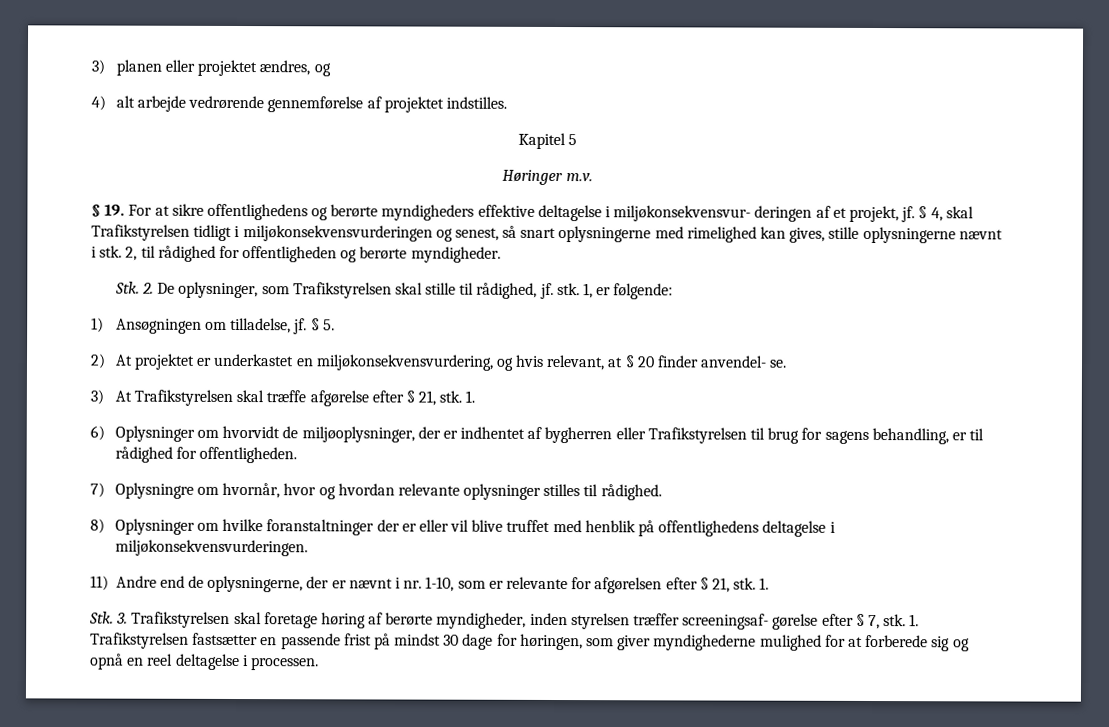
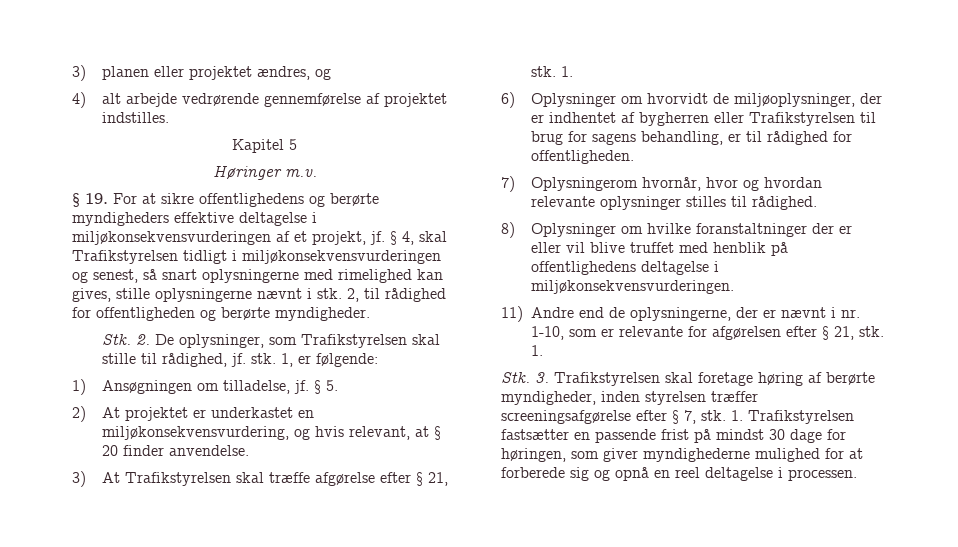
- § 19. For at sikre offentlighedens og berørte myndigheders effektive deltagelse i miljøkonsekvensvur- deringen af et projekt, jf.
+ § 19. For at sikre offentlighedens og berørte myndigheders effektive deltagelse i miljøkonsekvensvurderingen af et projekt, jf.
- 2) At projektet er underkastet en miljøkonsekvensvurdering, og hvis relevant, at § 20 finder anvendel- se.
+ 2) At projektet er underkastet en miljøkonsekvensvurdering, og hvis relevant, at § 20 finder anvendelse.
- 7) Oplysningre om hvornår, hvor og hvordan relevante oplysninger stilles til rådighed.
+ 7) Oplysningerom hvornår, hvor og hvordan relevante oplysninger stilles til rådighed.
- Stk. 3. Trafikstyrelsen skal foretage høring af berørte myndigheder, inden styrelsen træffer screeningsaf- gørelse efter § 7, stk.
+ Stk. 3. Trafikstyrelsen skal foretage høring af berørte myndigheder, inden styrelsen træffer screeningsafgørelse efter § 7, stk.

